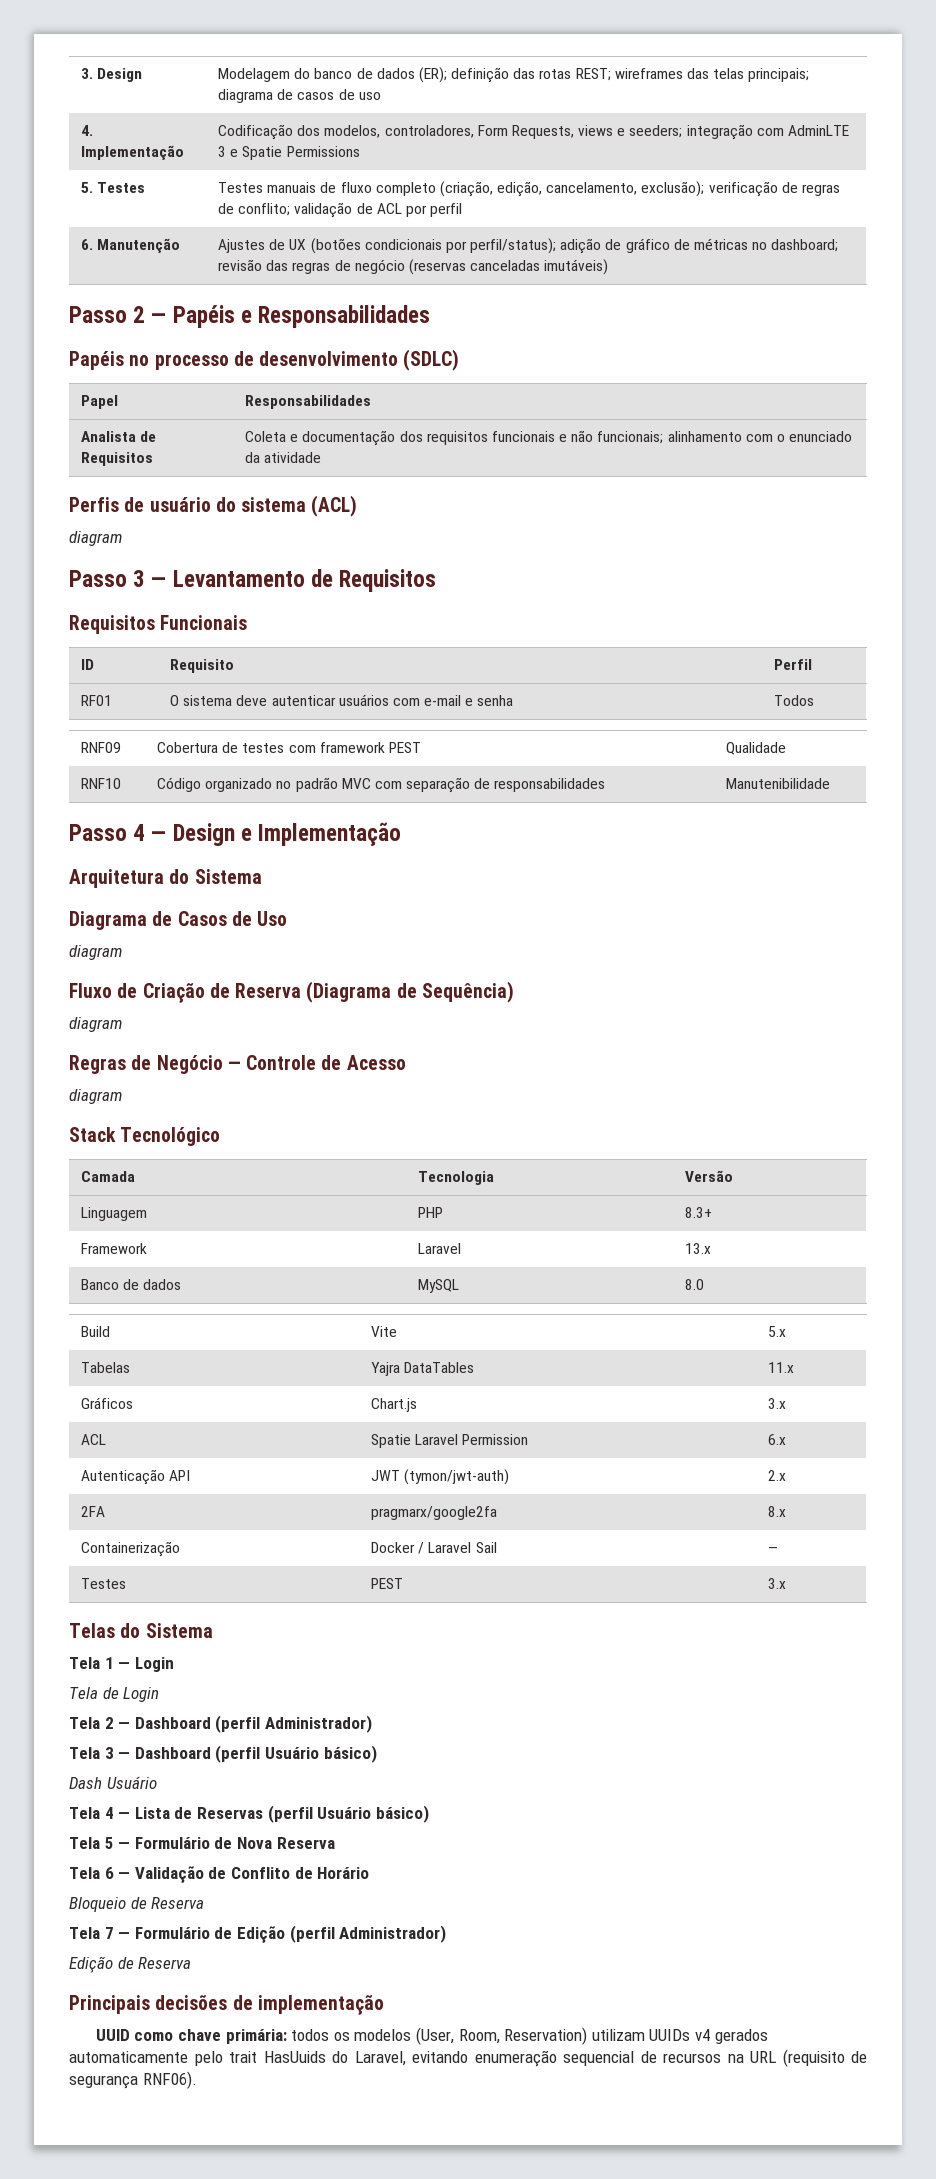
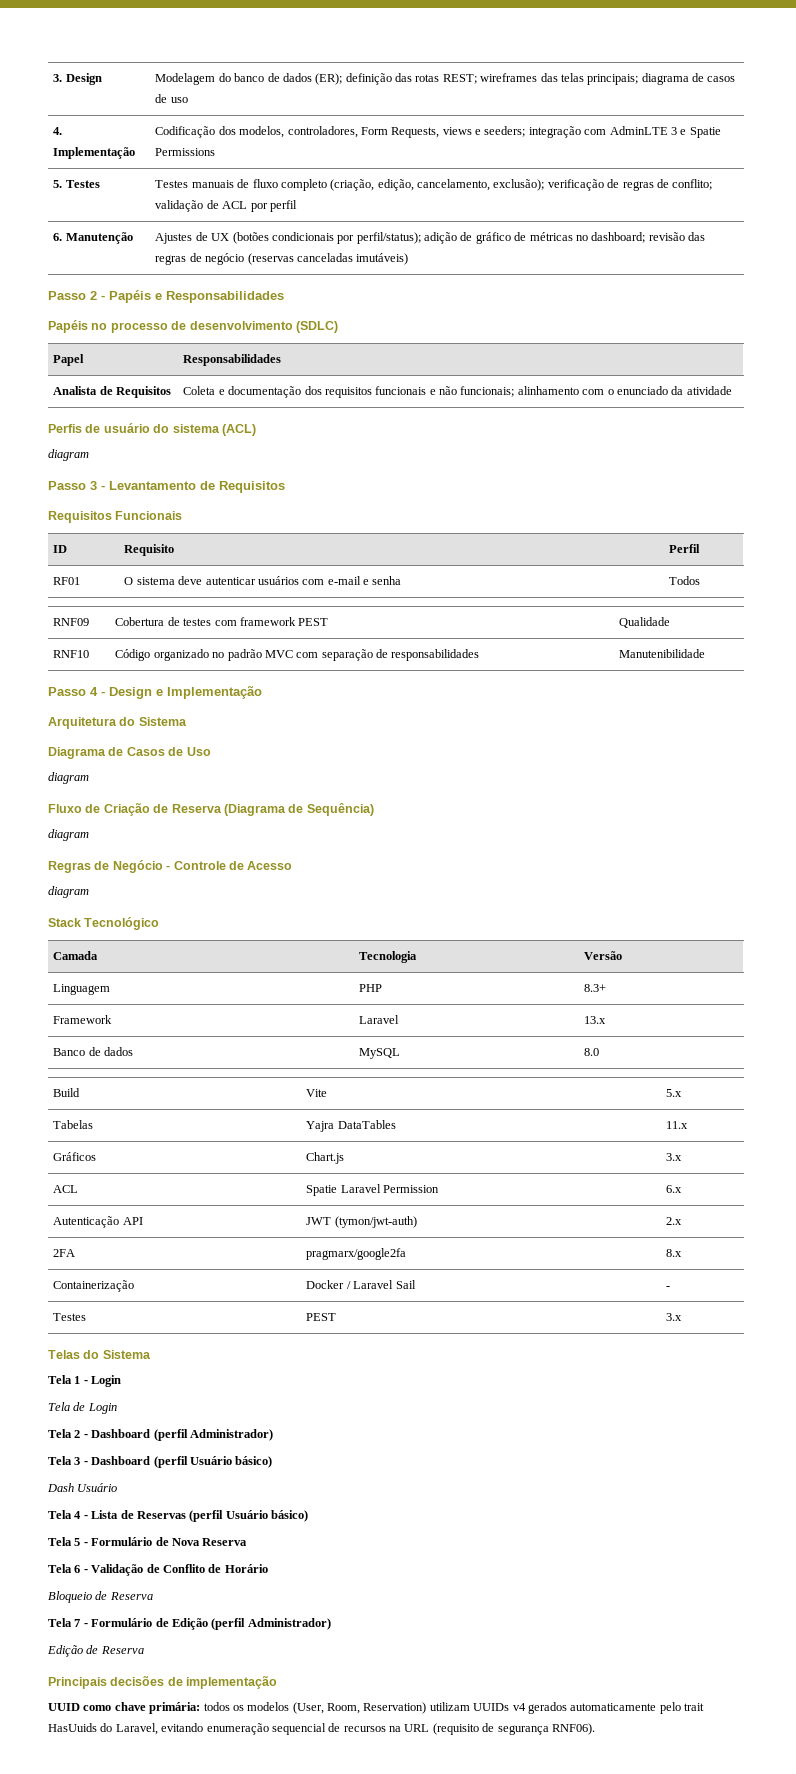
- Passo 2 — Papéis e Responsabilidades
+ Passo 2 - Papéis e Responsabilidades
- Passo 3 — Levantamento de Requisitos
+ Passo 3 - Levantamento de Requisitos
- Passo 4 — Design e Implementação
+ Passo 4 - Design e Implementação
- Regras de Negócio — Controle de Acesso
+ Regras de Negócio - Controle de Acesso
- Containerização | Docker / Laravel Sail | —
+ Containerização | Docker / Laravel Sail | -
- Tela 1 — Login
+ Tela 1 - Login
- Tela 2 — Dashboard (perfil Administrador)
+ Tela 2 - Dashboard (perfil Administrador)
- Tela 3 — Dashboard (perfil Usuário básico)
+ Tela 3 - Dashboard (perfil Usuário básico)
- Tela 4 — Lista de Reservas (perfil Usuário básico)
+ Tela 4 - Lista de Reservas (perfil Usuário básico)
- Tela 5 — Formulário de Nova Reserva
+ Tela 5 - Formulário de Nova Reserva
- Tela 6 — Validação de Conflito de Horário
+ Tela 6 - Validação de Conflito de Horário
- Tela 7 — Formulário de Edição (perfil Administrador)
+ Tela 7 - Formulário de Edição (perfil Administrador)

